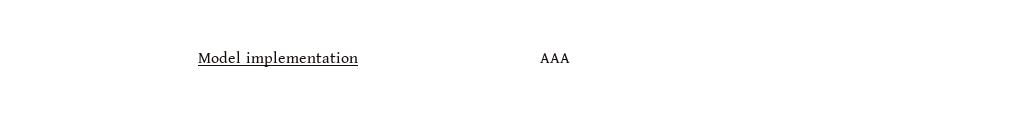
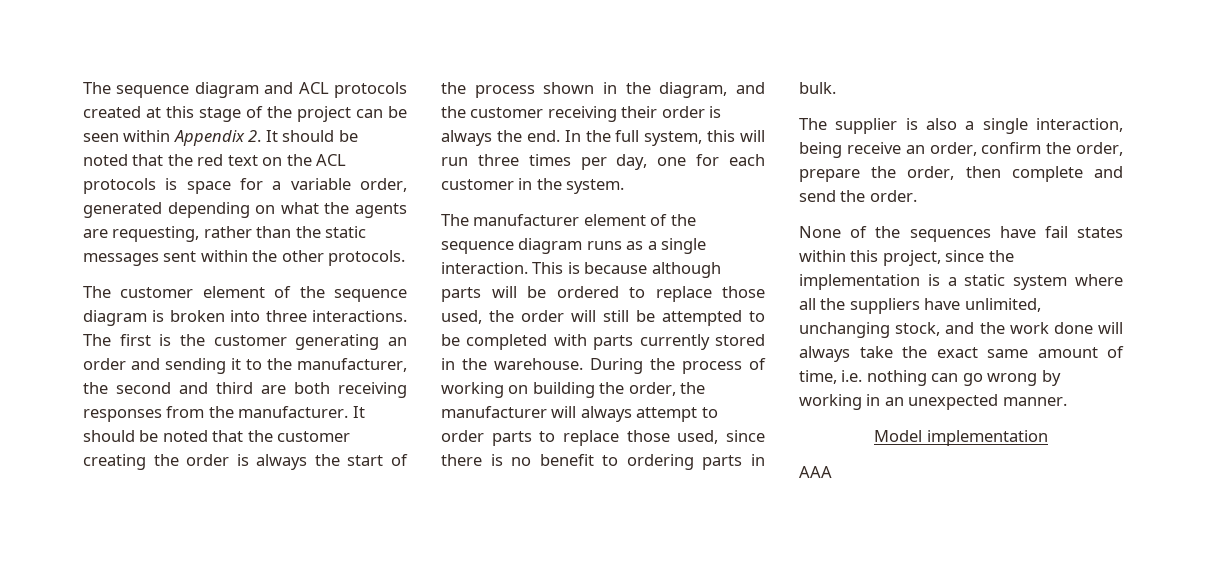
+ The sequence diagram and ACL protocols created at this stage of the project can be seen within Appendix 2. It should be noted that the red text on the ACL protocols is space for a variable order, generated depending on what the agents are requesting, rather than the static messages sent within the other protocols.
+ The customer element of the sequence diagram is broken into three interactions. The first is the customer generating an order and sending it to the manufacturer, the second and third are both receiving responses from the manufacturer. It should be noted that the customer creating the order is always the start of the process shown in the diagram, and the customer receiving their order is always the end. In the full system, this will run three times per day, one for each customer in the system.
+ The manufacturer element of the sequence diagram runs as a single interaction. This is because although parts will be ordered to replace those used, the order will still be attempted to be completed with parts currently stored in the warehouse. During the process of working on building the order, the manufacturer will always attempt to order parts to replace those used, since there is no benefit to ordering parts in bulk.
+ The supplier is also a single interaction, being receive an order, confirm the order, prepare the order, then complete and send the order.
+ None of the sequences have fail states within this project, since the implementation is a static system where all the suppliers have unlimited, unchanging stock, and the work done will always take the exact same amount of time, i.e. nothing can go wrong by working in an unexpected manner.

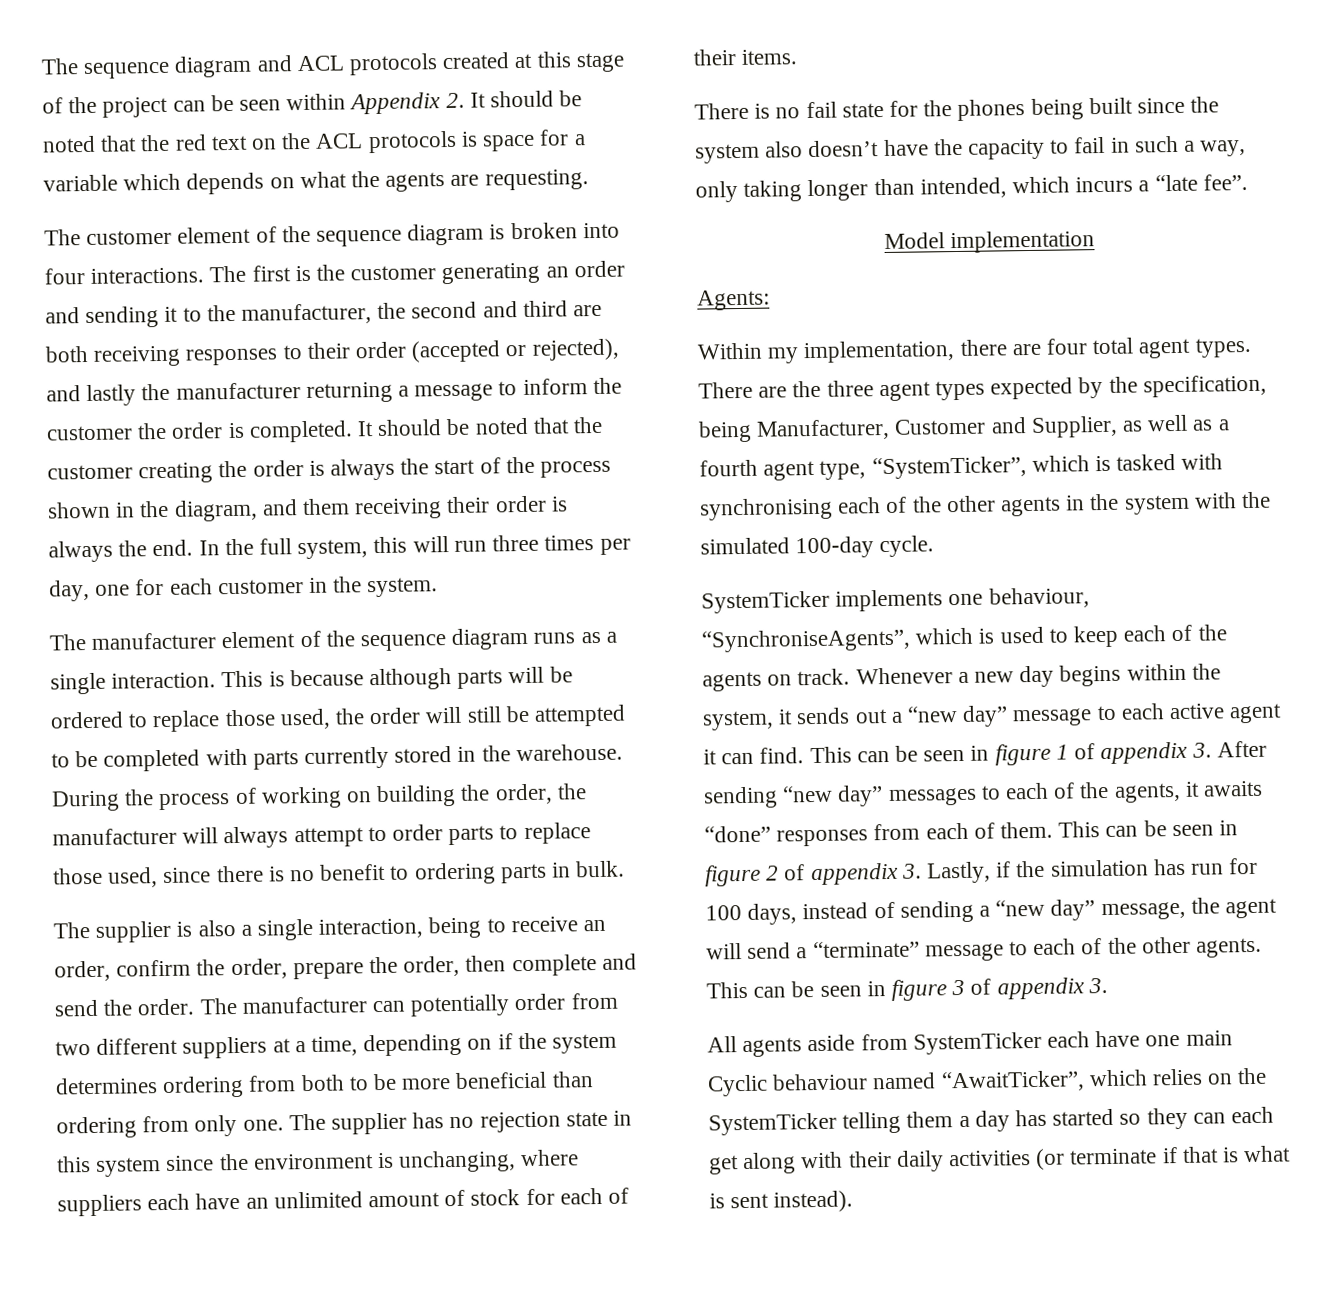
- The sequence diagram and ACL protocols created at this stage of the project can be seen within Appendix 2. It should be noted that the red text on the ACL protocols is space for a variable order, generated depending on what the agents are requesting, rather than the static messages sent within the other protocols.
+ The sequence diagram and ACL protocols created at this stage of the project can be seen within Appendix 2. It should be noted that the red text on the ACL protocols is space for a variable which depends on what the agents are requesting.
- The customer element of the sequence diagram is broken into three interactions.
+ The customer element of the sequence diagram is broken into four interactions.
- The first is the customer generating an order and sending it to the manufacturer, the second and third are both receiving responses from the manufacturer.
+ The first is the customer generating an order and sending it to the manufacturer, the second and third are both receiving responses to their order (accepted or rejected), and lastly the manufacturer returning a message to inform the customer the order is completed.
- It should be noted that the customer creating the order is always the start of the process shown in the diagram, and the customer receiving their order is always the end.
+ It should be noted that the customer creating the order is always the start of the process shown in the diagram, and them receiving their order is always the end.
- The supplier is also a single interaction, being receive an order, confirm the order, prepare the order, then complete and send the order.
- None of the sequences have fail states within this project, since the implementation is a static system where all the suppliers have unlimited, unchanging stock, and the work done will always take the exact same amount of time, i.e. nothing can go wrong by working in an unexpected manner.
+ The supplier is also a single interaction, being to receive an order, confirm the order, prepare the order, then complete and send the order. The manufacturer can potentially order from two different suppliers at a time, depending on if the system determines ordering from both to be more beneficial than ordering from only one. The supplier has no rejection state in this system since the environment is unchanging, where suppliers each have an unlimited amount of stock for each of their items.
+ There is no fail state for the phones being built since the system also doesn’t have the capacity to fail in such a way, only taking longer than intended, which incurs a “late fee”.
  Model implementation
- AAA
+ Agents:
+ Within my implementation, there are four total agent types. There are the three agent types expected by the specification, being Manufacturer, Customer and Supplier, as well as a fourth agent type, “SystemTicker”, which is tasked with synchronising each of the other agents in the system with the simulated 100-day cycle.
+ SystemTicker implements one behaviour, “SynchroniseAgents”, which is used to keep each of the agents on track. Whenever a new day begins within the system, it sends out a “new day” message to each active agent it can find. This can be seen in figure 1 of appendix 3. After sending “new day” messages to each of the agents, it awaits “done” responses from each of them. This can be seen in figure 2 of appendix 3. Lastly, if the simulation has run for 100 days, instead of sending a “new day” message, the agent will send a “terminate” message to each of the other agents. This can be seen in figure 3 of appendix 3.
+ All agents aside from SystemTicker each have one main Cyclic behaviour named “AwaitTicker”, which relies on the SystemTicker telling them a day has started so they can each get along with their daily activities (or terminate if that is what is sent instead).

